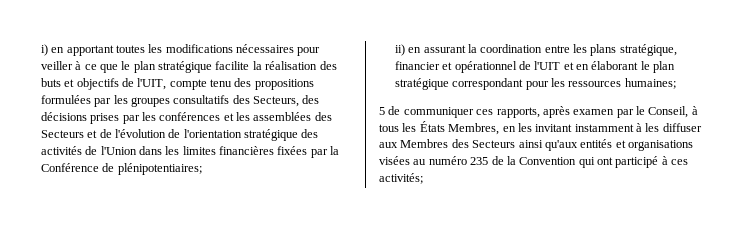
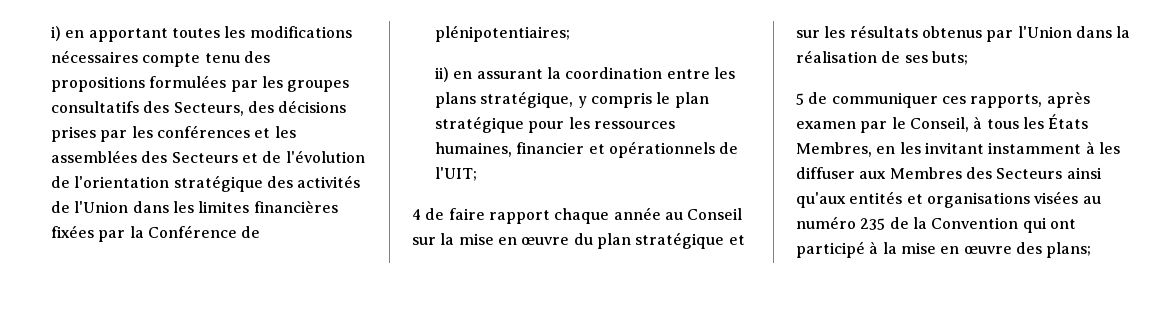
- i) en apportant toutes les modifications nécessaires pour veiller à ce que le plan stratégique facilite la réalisation des buts et objectifs de l'UIT, compte tenu des propositions formulées par les groupes consultatifs des Secteurs, des décisions prises par les conférences et les assemblées des Secteurs et de l'évolution de l'orientation stratégique des activités de l'Union dans les limites financières fixées par la Conférence de plénipotentiaires;
+ i) en apportant toutes les modifications nécessaires compte tenu des propositions formulées par les groupes consultatifs des Secteurs, des décisions prises par les conférences et les assemblées des Secteurs et de l'évolution de l'orientation stratégique des activités de l'Union dans les limites financières fixées par la Conférence de plénipotentiaires;
- ii) en assurant la coordination entre les plans stratégique, financier et opérationnel de l'UIT et en élaborant le plan stratégique correspondant pour les ressources humaines;
+ ii) en assurant la coordination entre les plans stratégique, y compris le plan stratégique pour les ressources humaines, financier et opérationnels de l'UIT;
+ 4 de faire rapport chaque année au Conseil sur la mise en œuvre du plan stratégique et sur les résultats obtenus par l'Union dans la réalisation de ses buts;
- 5 de communiquer ces rapports, après examen par le Conseil, à tous les États Membres, en les invitant instamment à les diffuser aux Membres des Secteurs ainsi qu'aux entités et organisations visées au numéro 235 de la Convention qui ont participé à ces activités;
+ 5 de communiquer ces rapports, après examen par le Conseil, à tous les États Membres, en les invitant instamment à les diffuser aux Membres des Secteurs ainsi qu'aux entités et organisations visées au numéro 235 de la Convention qui ont participé à la mise en œuvre des plans;

